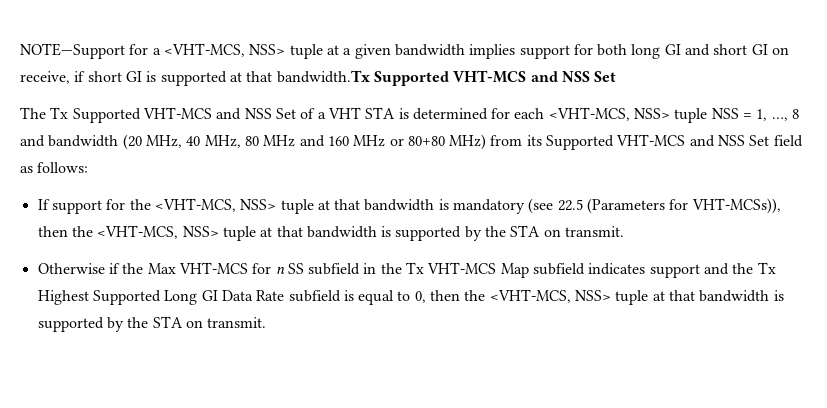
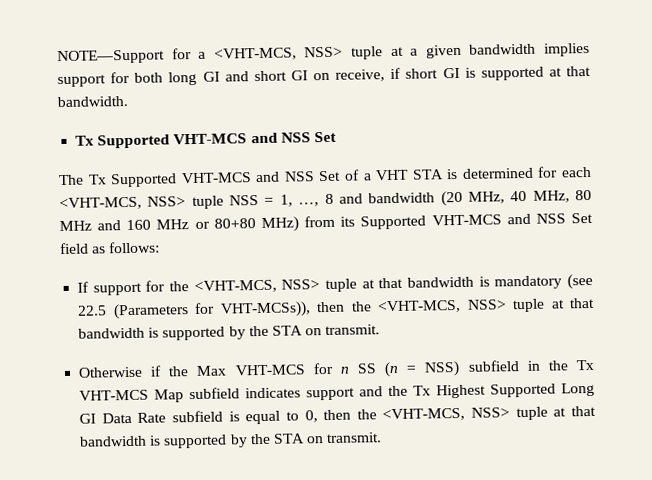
- NOTE—Support for a <VHT-MCS, NSS> tuple at a given bandwidth implies support for both long GI and short GI on receive, if short GI is supported at that bandwidth.Tx Supported VHT-MCS and NSS Set
+ NOTE—Support for a <VHT-MCS, NSS> tuple at a given bandwidth implies support for both long GI and short GI on receive, if short GI is supported at that bandwidth.
+ Tx Supported VHT-MCS and NSS Set
- Otherwise if the Max VHT-MCS for n SS subfield in the Tx VHT-MCS Map subfield indicates support and the Tx Highest Supported Long GI Data Rate subfield is equal to 0, then the <VHT-MCS, NSS> tuple at that bandwidth is supported by the STA on transmit.
+ Otherwise if the Max VHT-MCS for n SS (n = NSS) subfield in the Tx VHT-MCS Map subfield indicates support and the Tx Highest Supported Long GI Data Rate subfield is equal to 0, then the <VHT-MCS, NSS> tuple at that bandwidth is supported by the STA on transmit.

